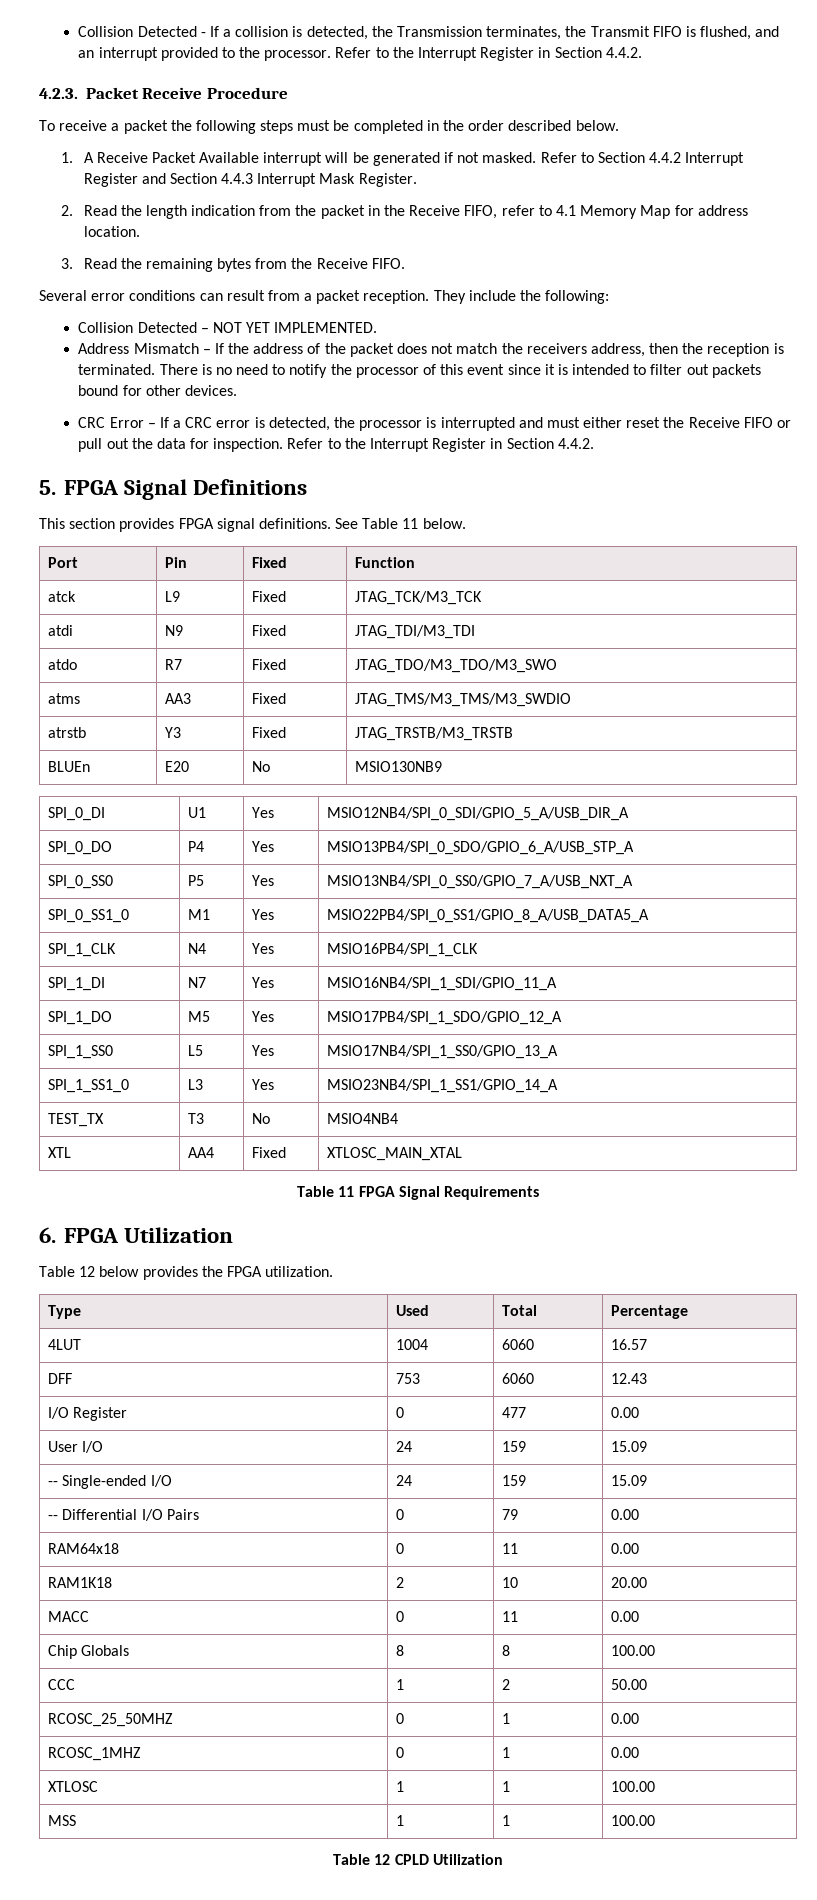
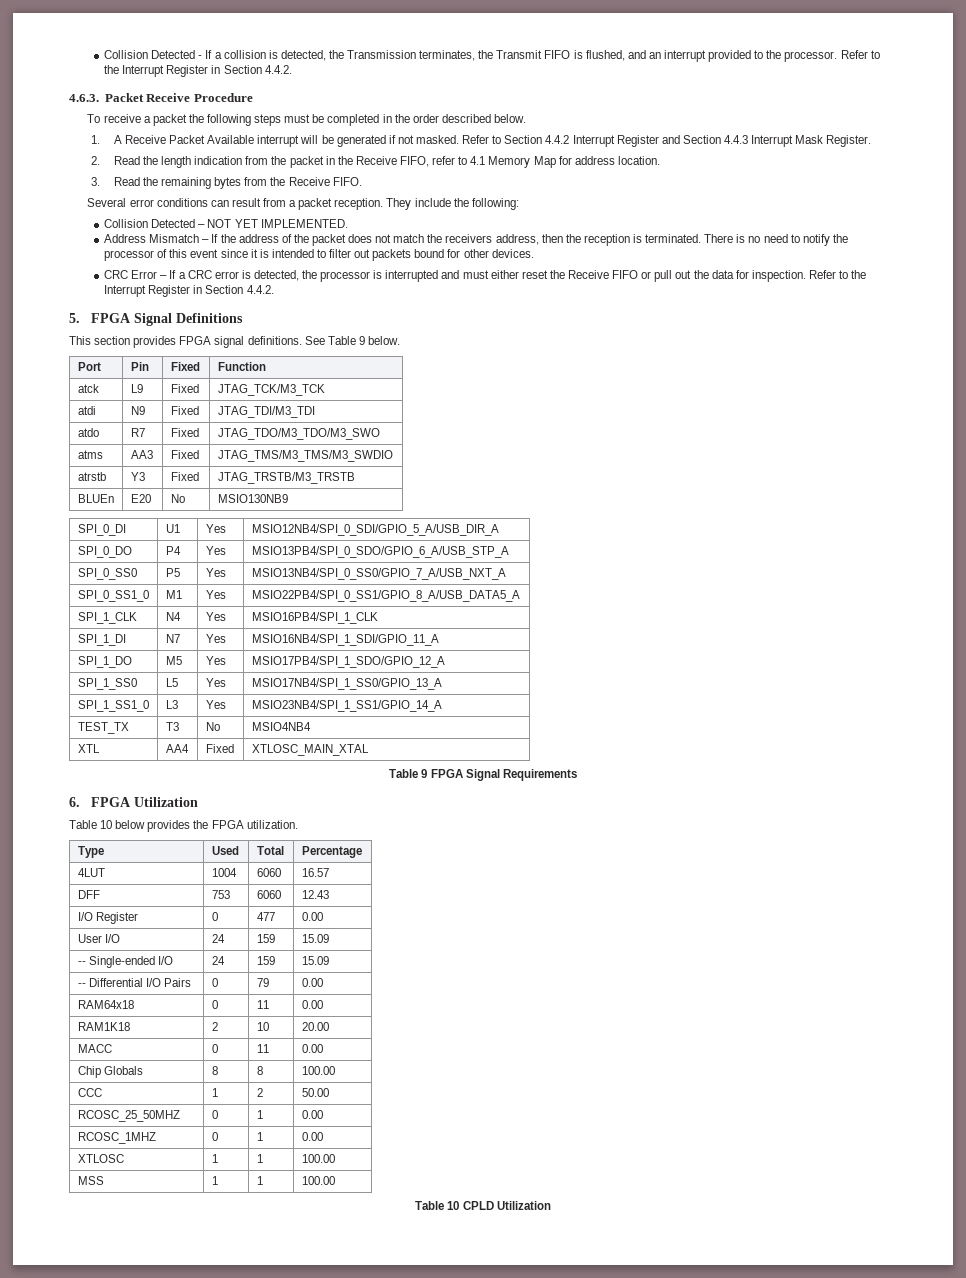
- 4.2.3. Packet Receive Procedure
+ 4.6.3. Packet Receive Procedure
- See Table 11 below.
+ See Table 9 below.
- Table 11 FPGA Signal Requirements
+ Table 9 FPGA Signal Requirements
- Table 12 below provides the FPGA utilization.
+ Table 10 below provides the FPGA utilization.
- Table 12 CPLD Utilization
+ Table 10 CPLD Utilization

